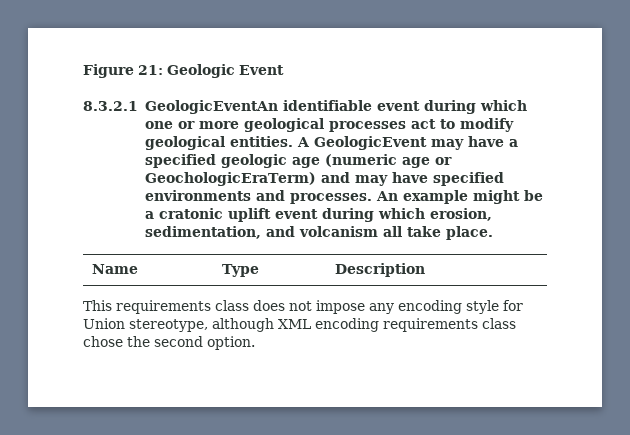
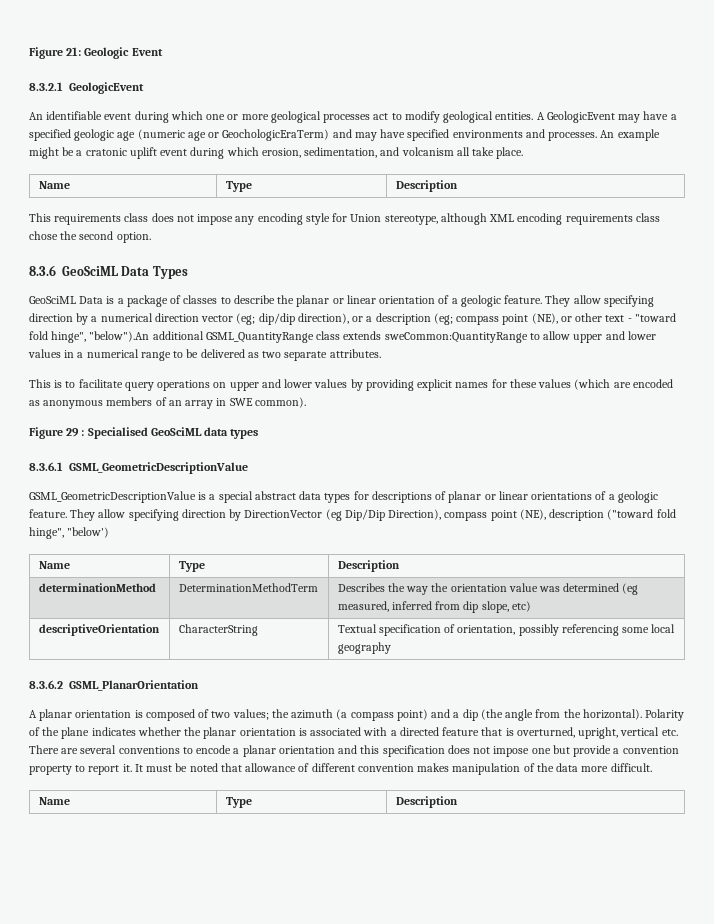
- 8.3.2.1 GeologicEventAn identifiable event during which one or more geological processes act to modify geological entities.
+ 8.3.2.1 GeologicEvent
+ An identifiable event during which one or more geological processes act to modify geological entities.
+ 8.3.6 GeoSciML Data Types
+ GeoSciML Data is a package of classes to describe the planar or linear orientation of a geologic feature. They allow specifying direction by a numerical direction vector (eg; dip/dip direction), or a description (eg; compass point (NE), or other text - "toward fold hinge", "below").An additional GSML_QuantityRange class extends sweCommon:QuantityRange to allow upper and lower values in a numerical range to be delivered as two separate attributes.
+ This is to facilitate query operations on upper and lower values by providing explicit names for these values (which are encoded as anonymous members of an array in SWE common).
+ Figure 29 : Specialised GeoSciML data types
+ 8.3.6.1 GSML_GeometricDescriptionValue
+ GSML_GeometricDescriptionValue is a special abstract data types for descriptions of planar or linear orientations of a geologic feature. They allow specifying direction by DirectionVector (eg Dip/Dip Direction), compass point (NE), description ("toward fold hinge", "below')
+ Name | Type | Description
+ determinationMethod | DeterminationMethodTerm | Describes the way the orientation value was determined (eg measured, inferred from dip slope, etc)
+ descriptiveOrientation | CharacterString | Textual specification of orientation, possibly referencing some local geography
+ 8.3.6.2 GSML_PlanarOrientation
+ A planar orientation is composed of two values; the azimuth (a compass point) and a dip (the angle from the horizontal). Polarity of the plane indicates whether the planar orientation is associated with a directed feature that is overturned, upright, vertical etc. There are several conventions to encode a planar orientation and this specification does not impose one but provide a convention property to report it. It must be noted that allowance of different convention makes manipulation of the data more difficult.
+ Name | Type | Description

